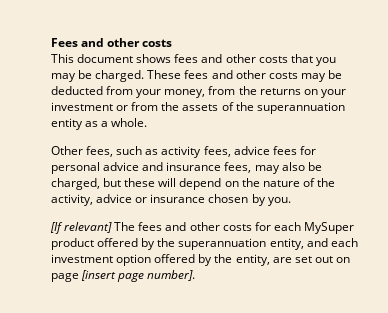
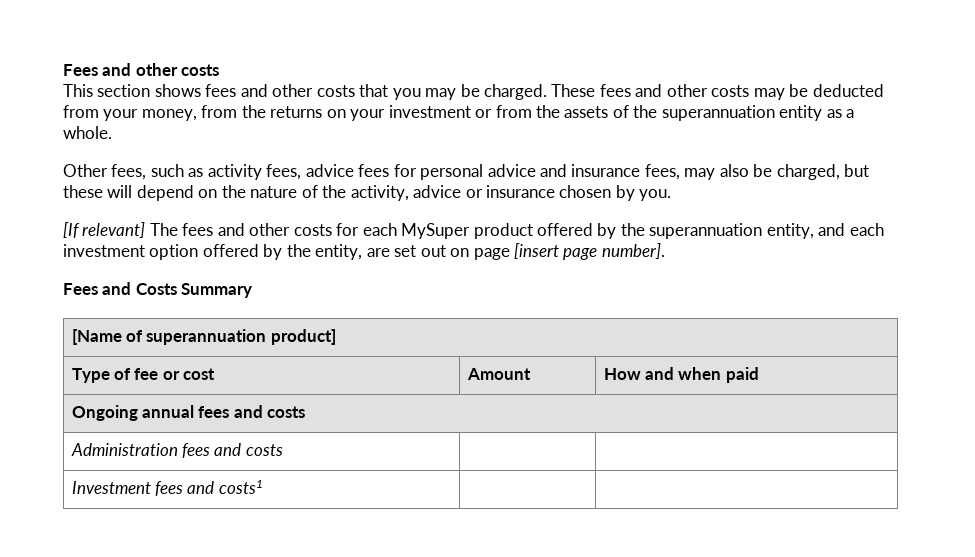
- This document shows fees and other costs that you may be charged.
+ This section shows fees and other costs that you may be charged.
+ Fees and Costs Summary
+ [Name of superannuation product]
+ Type of fee or cost | Amount | How and when paid
+ Ongoing annual fees and costs
+ Administration fees and costs | |
+ Investment fees and costs1 | |

